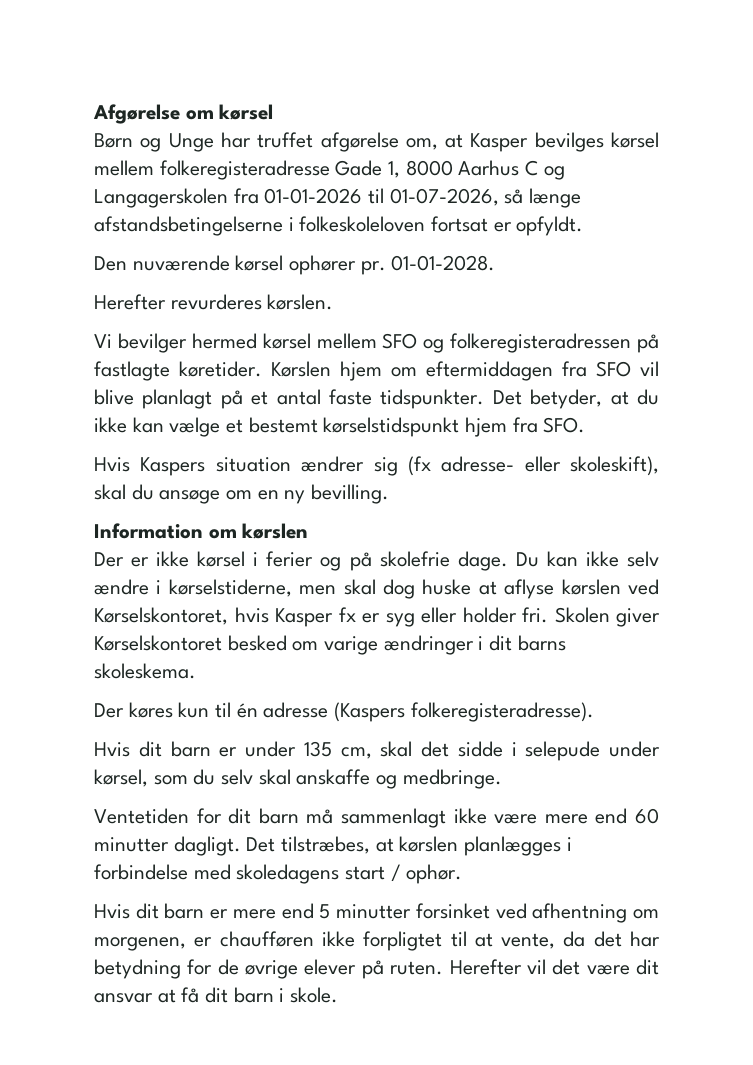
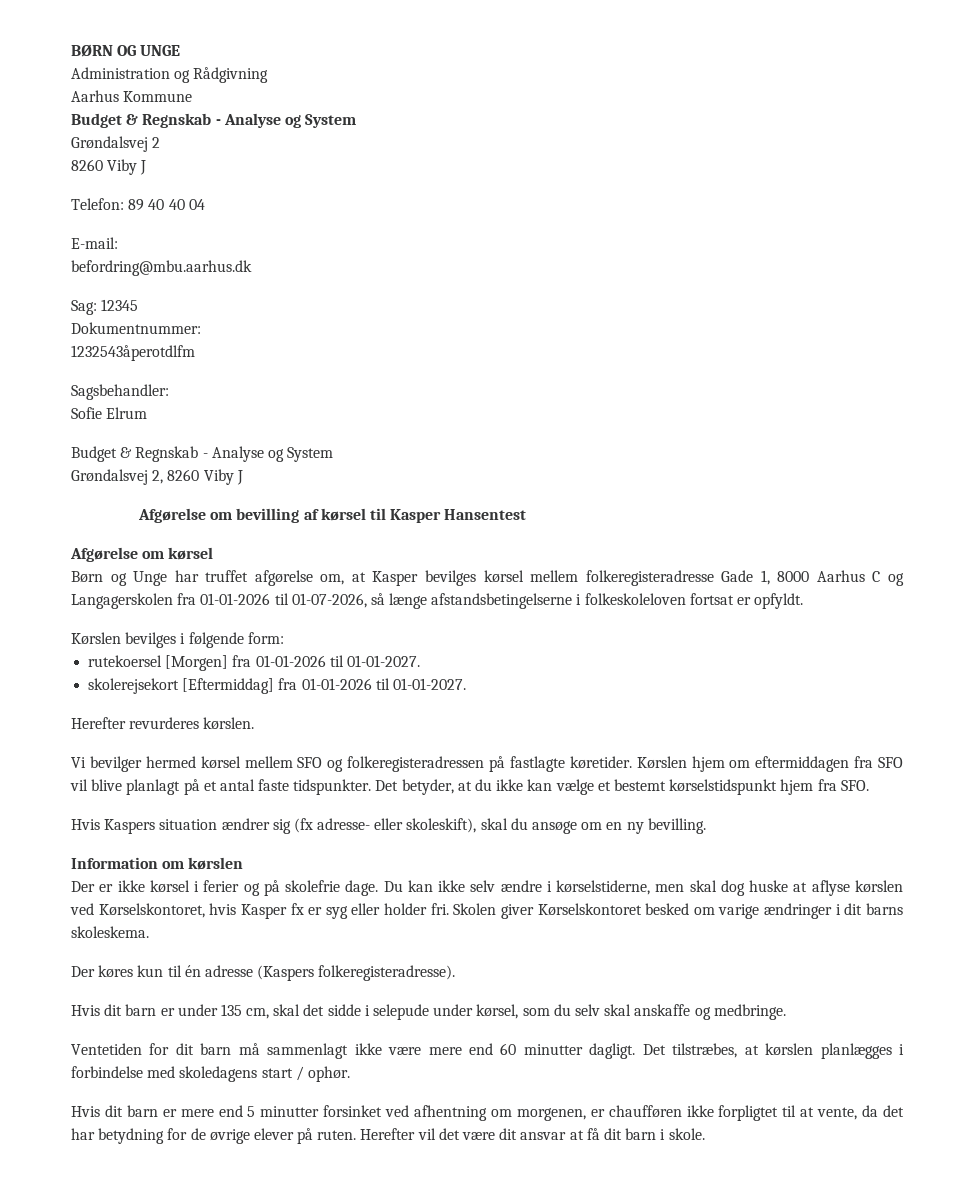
+ BØRN OG UNGE
+ Administration og Rådgivning
+ Aarhus Kommune
+ Budget & Regnskab - Analyse og System
+ Grøndalsvej 2
+ 8260 Viby J
+ Telefon: 89 40 40 04
+ E-mail:
+ befordring@mbu.aarhus.dk
+ Sag: 12345
+ Dokumentnummer:
+ 1232543åperotdlfm
+ Sagsbehandler:
+ Sofie Elrum
+ Budget & Regnskab - Analyse og System
+ Grøndalsvej 2, 8260 Viby J
+ Afgørelse om bevilling af kørsel til Kasper Hansentest
- Den nuværende kørsel ophører pr. 01-01-2028.
+ Kørslen bevilges i følgende form:
+ rutekoersel [Morgen] fra 01-01-2026 til 01-01-2027.
+ skolerejsekort [Eftermiddag] fra 01-01-2026 til 01-01-2027.

